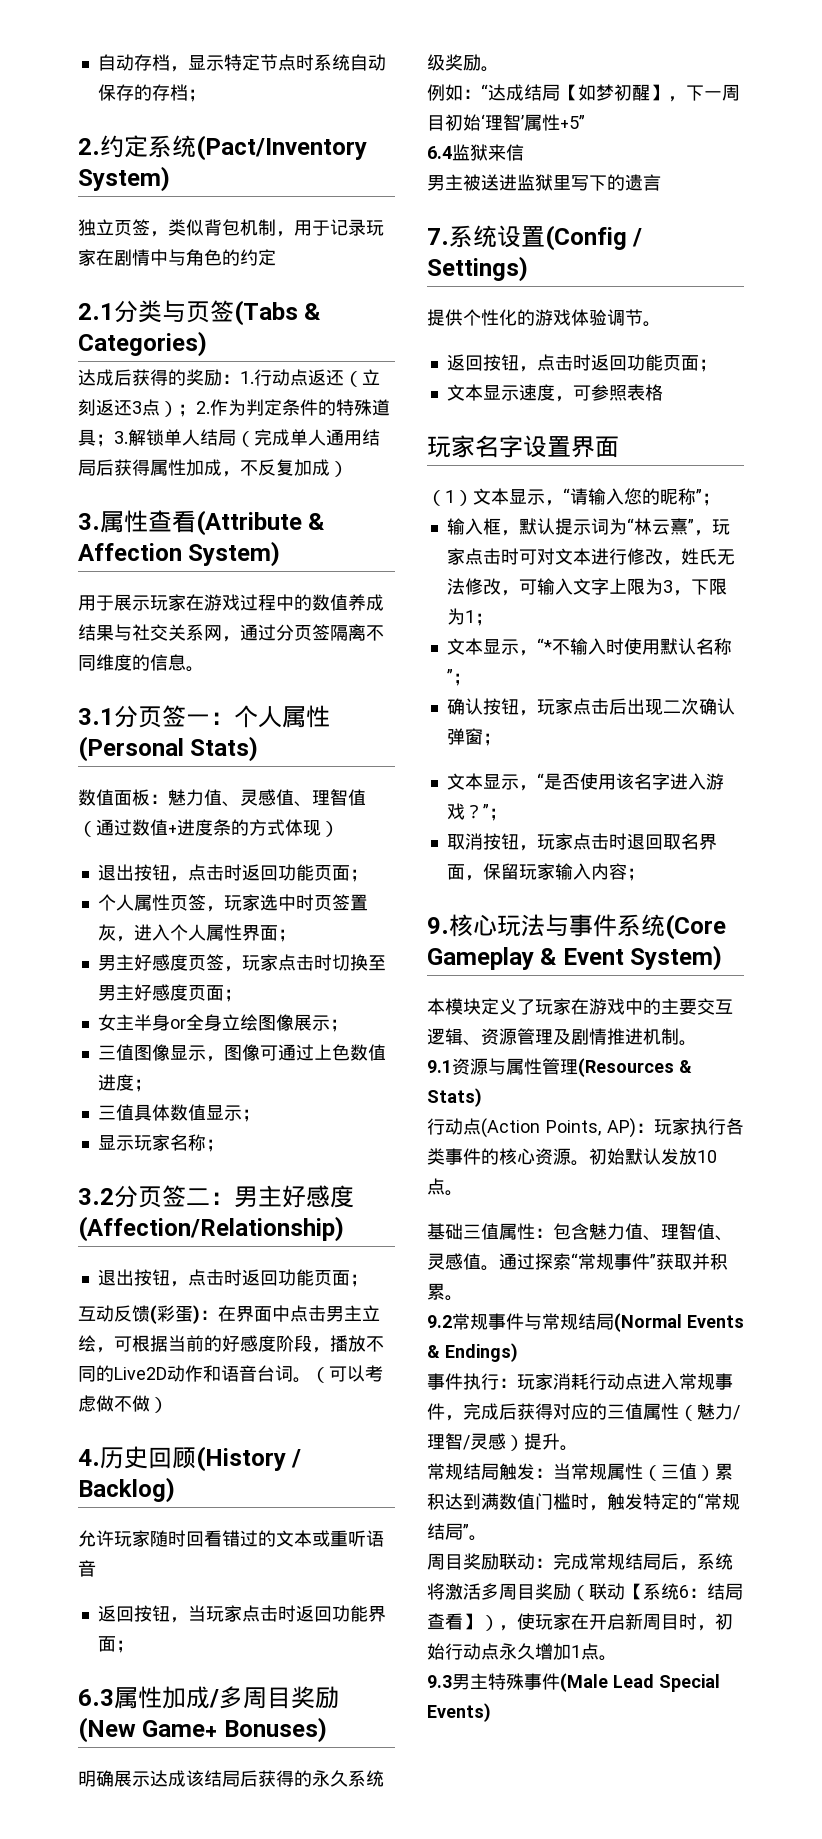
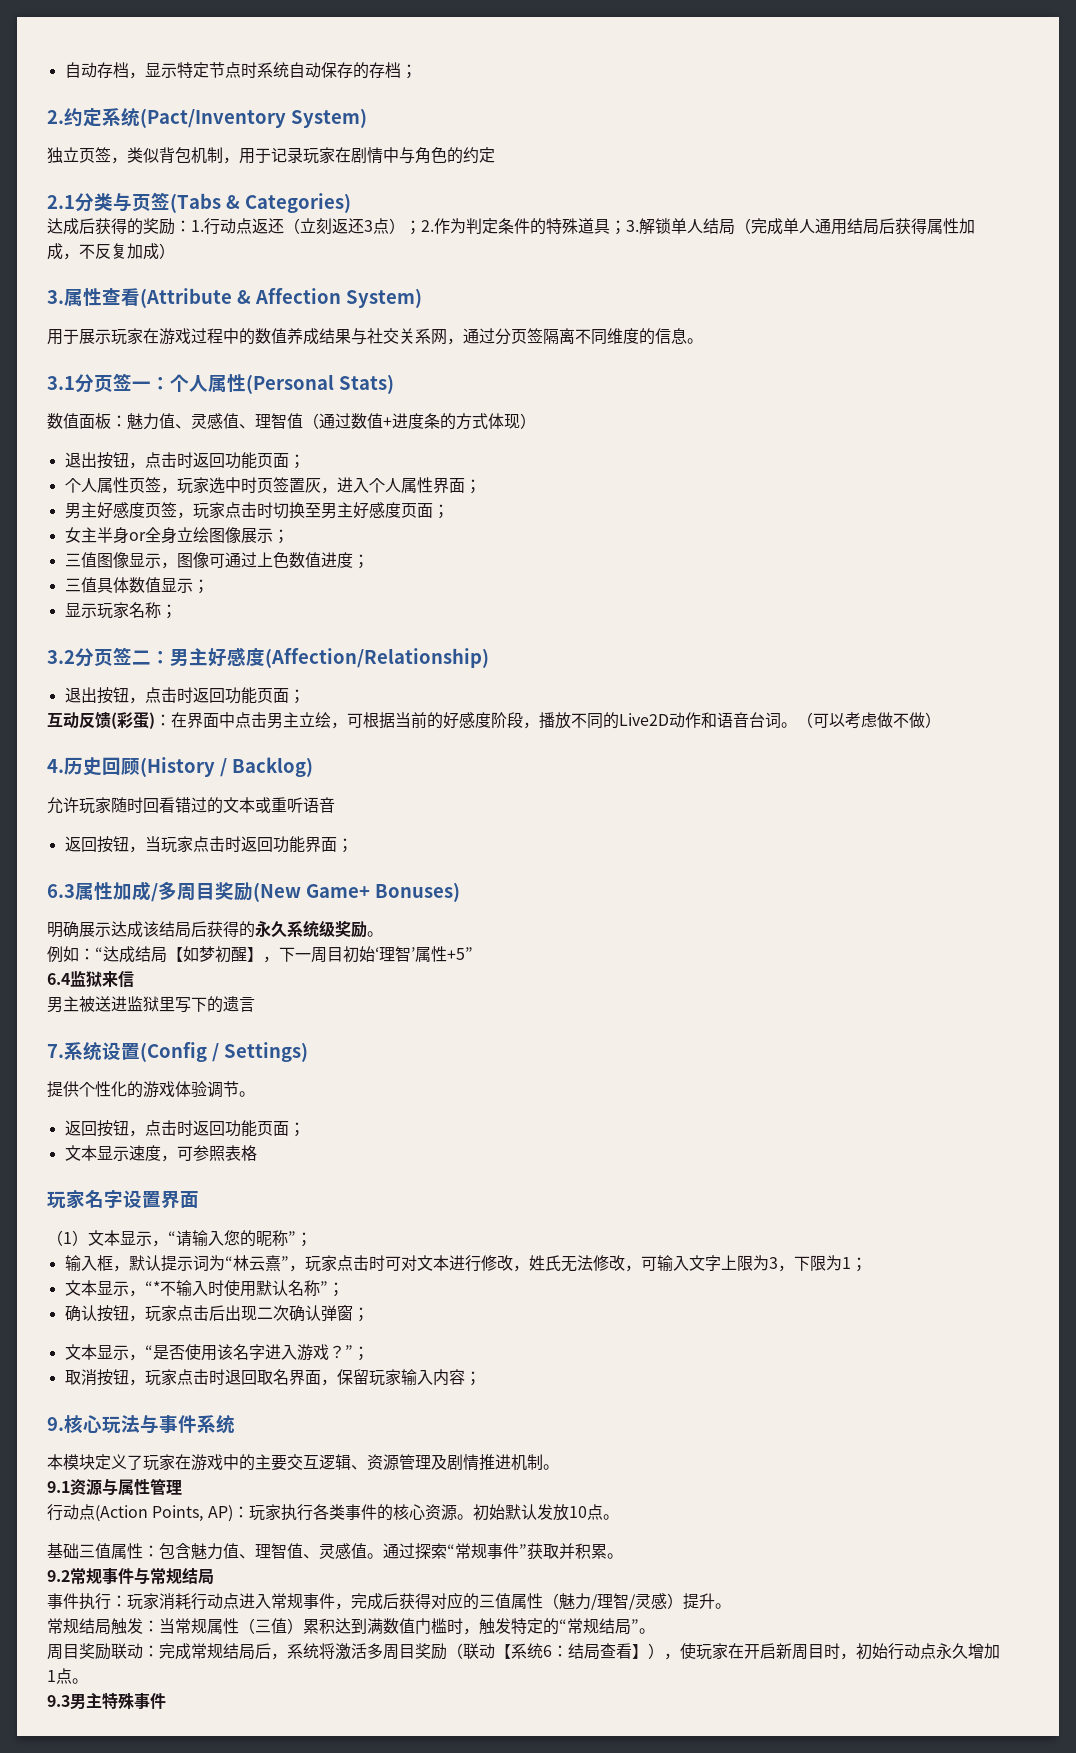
- 9.核心玩法与事件系统(Core Gameplay & Event System)
+ 9.核心玩法与事件系统
- 9.1资源与属性管理(Resources & Stats)
+ 9.1资源与属性管理
- 9.2常规事件与常规结局(Normal Events & Endings)
+ 9.2常规事件与常规结局
- 9.3男主特殊事件(Male Lead Special Events)
+ 9.3男主特殊事件

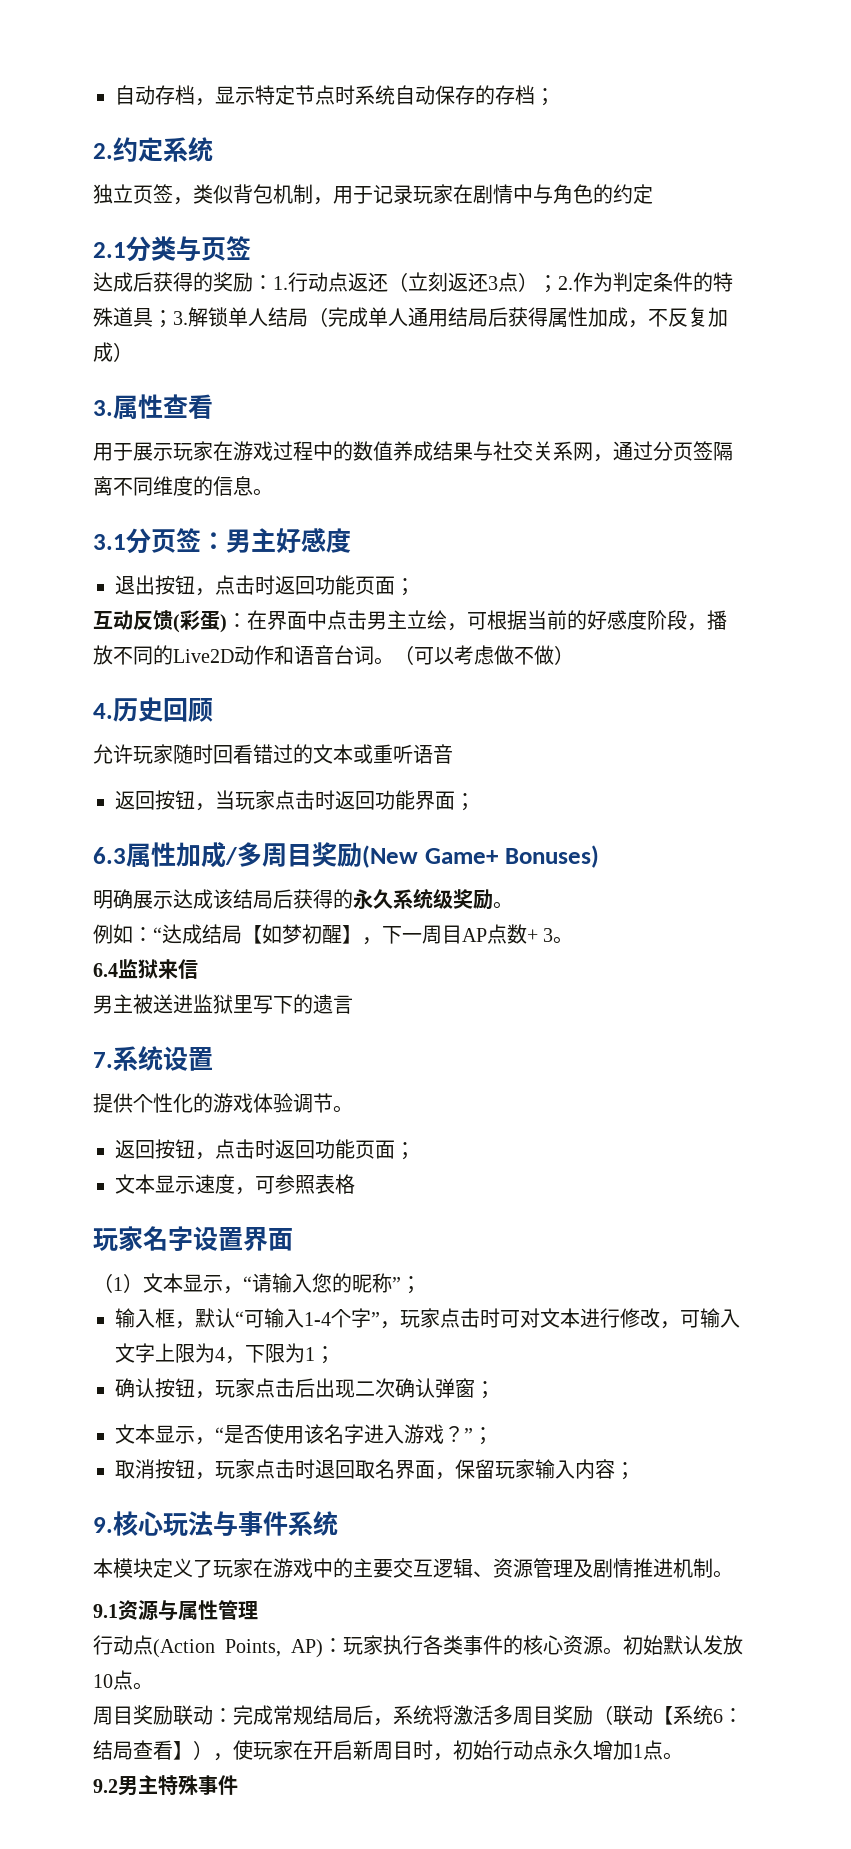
- 2.约定系统(Pact/Inventory System)
+ 2.约定系统
- 2.1分类与页签(Tabs & Categories)
+ 2.1分类与页签
- 3.属性查看(Attribute & Affection System)
+ 3.属性查看
- 3.1分页签一：个人属性(Personal Stats)
- 数值面板：魅力值、灵感值、理智值（通过数值+进度条的方式体现）
- 退出按钮，点击时返回功能页面；
- 个人属性页签，玩家选中时页签置灰，进入个人属性界面；
- 男主好感度页签，玩家点击时切换至男主好感度页面；
- 女主半身or全身立绘图像展示；
- 三值图像显示，图像可通过上色数值进度；
- 三值具体数值显示；
- 显示玩家名称；
- 3.2分页签二：男主好感度(Affection/Relationship)
+ 3.1分页签：男主好感度
- 4.历史回顾(History / Backlog)
+ 4.历史回顾
- 例如：“达成结局【如梦初醒】，下一周目初始‘理智’属性+5”
+ 例如：“达成结局【如梦初醒】，下一周目AP点数+ 3。
- 7.系统设置(Config / Settings)
+ 7.系统设置
- 输入框，默认提示词为“林云熹”，玩家点击时可对文本进行修改，姓氏无法修改，可输入文字上限为3，下限为1；
+ 输入框，默认“可输入1-4个字”，玩家点击时可对文本进行修改，可输入文字上限为4，下限为1；
- 文本显示，“*不输入时使用默认名称”；
- 基础三值属性：包含魅力值、理智值、灵感值。通过探索“常规事件”获取并积累。
- 9.2常规事件与常规结局
- 事件执行：玩家消耗行动点进入常规事件，完成后获得对应的三值属性（魅力/理智/灵感）提升。
- 常规结局触发：当常规属性（三值）累积达到满数值门槛时，触发特定的“常规结局”。
- 9.3男主特殊事件
+ 9.2男主特殊事件

